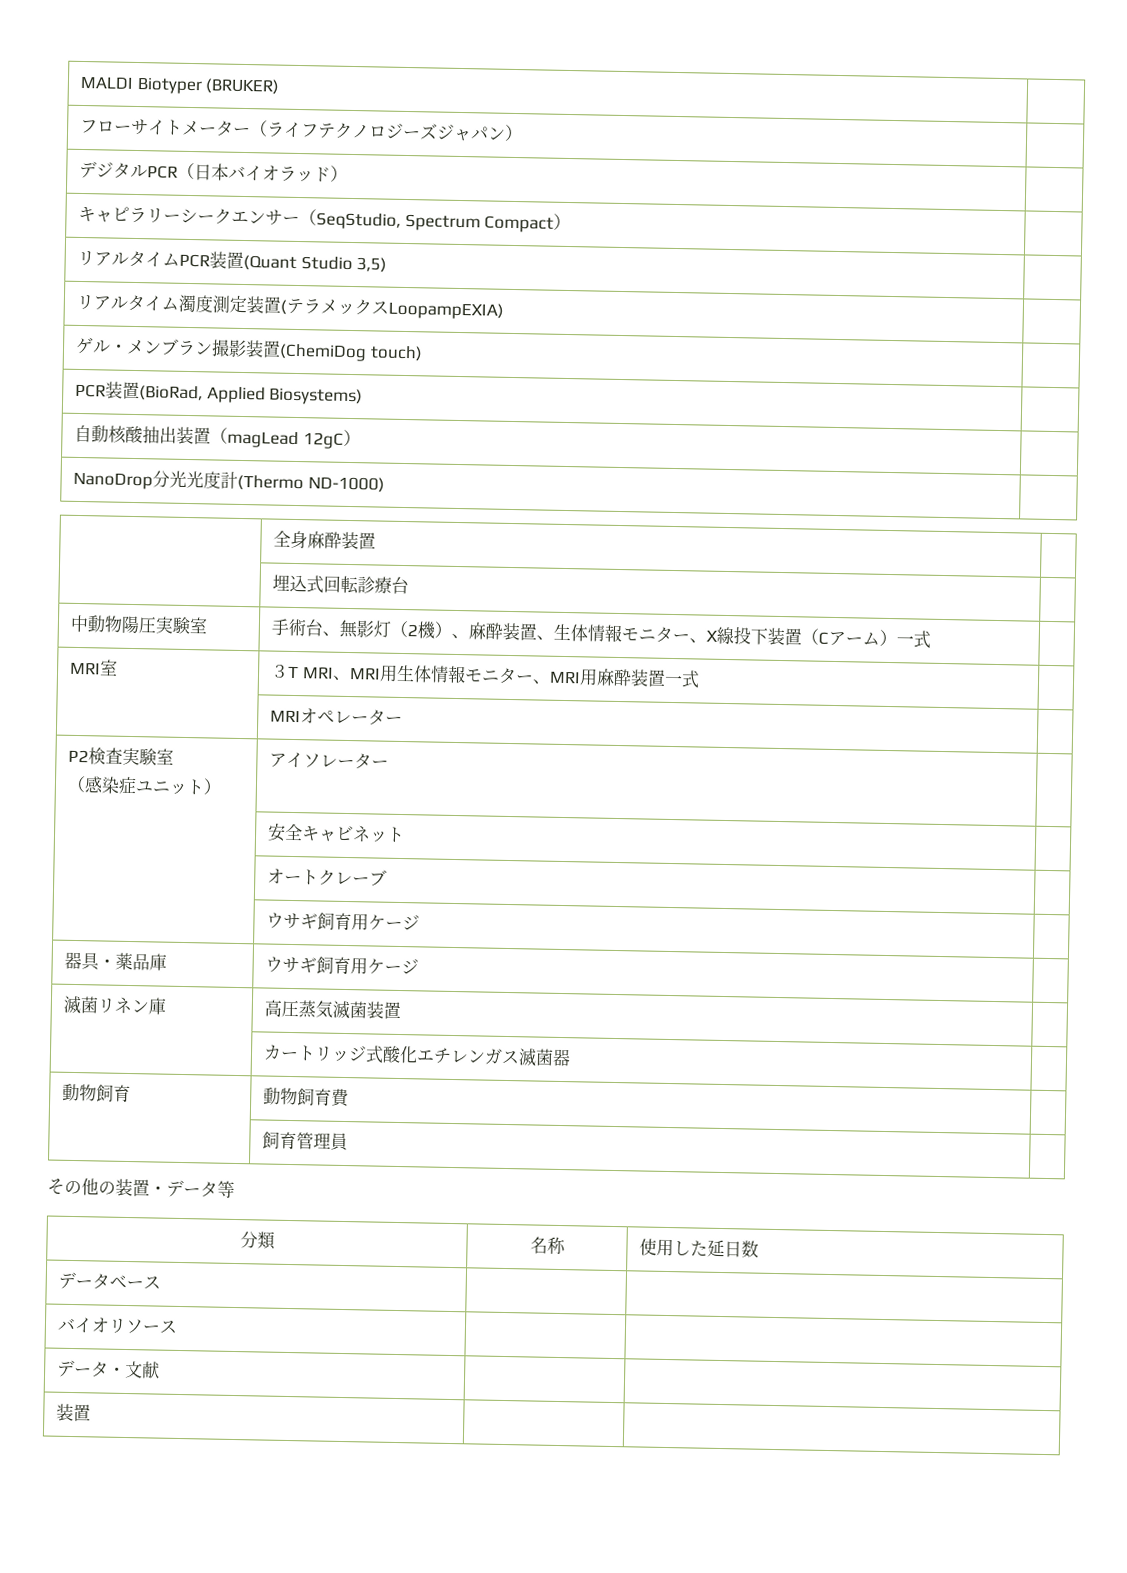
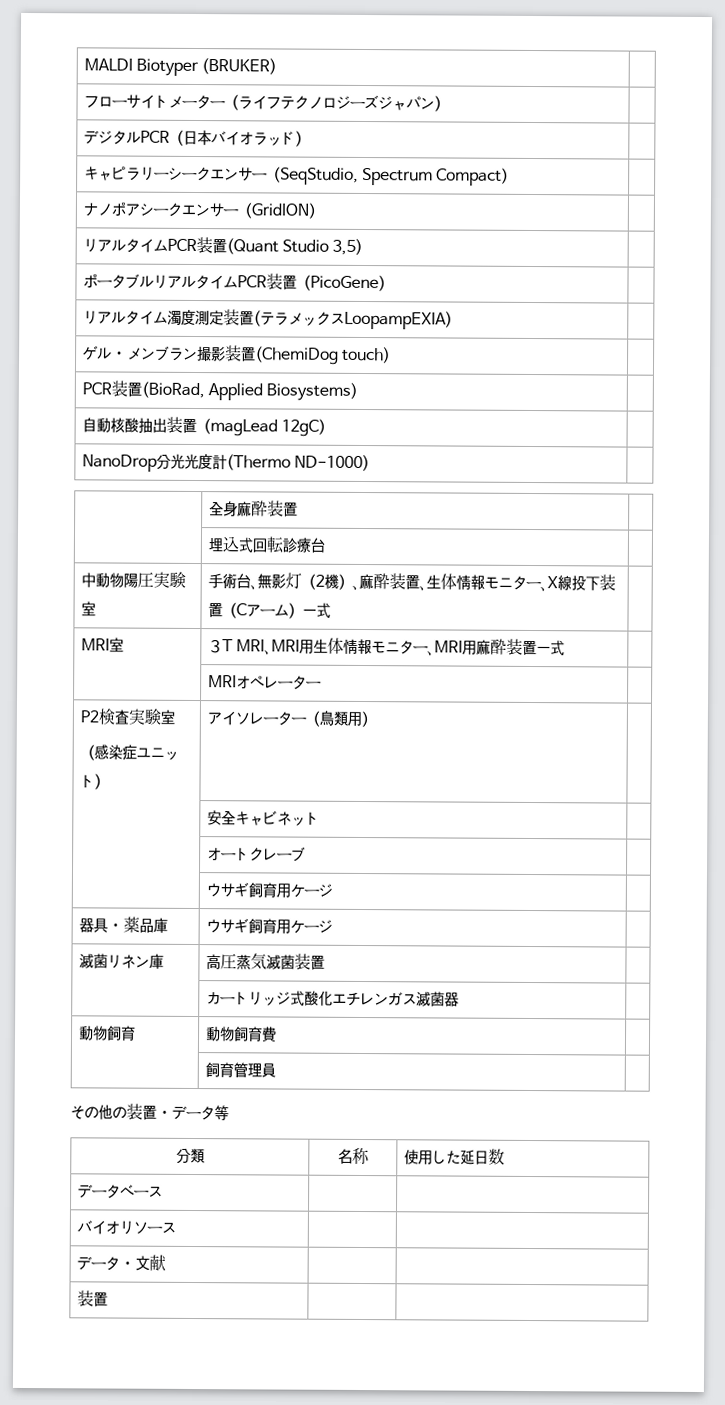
+ ナノポアシークエンサー（GridION） |
+ ポータブルリアルタイムPCR装置（PicoGene） |
  P2検査実験室
- （感染症ユニット） | アイソレーター |
+ （感染症ユニット） | アイソレーター（鳥類用） |

